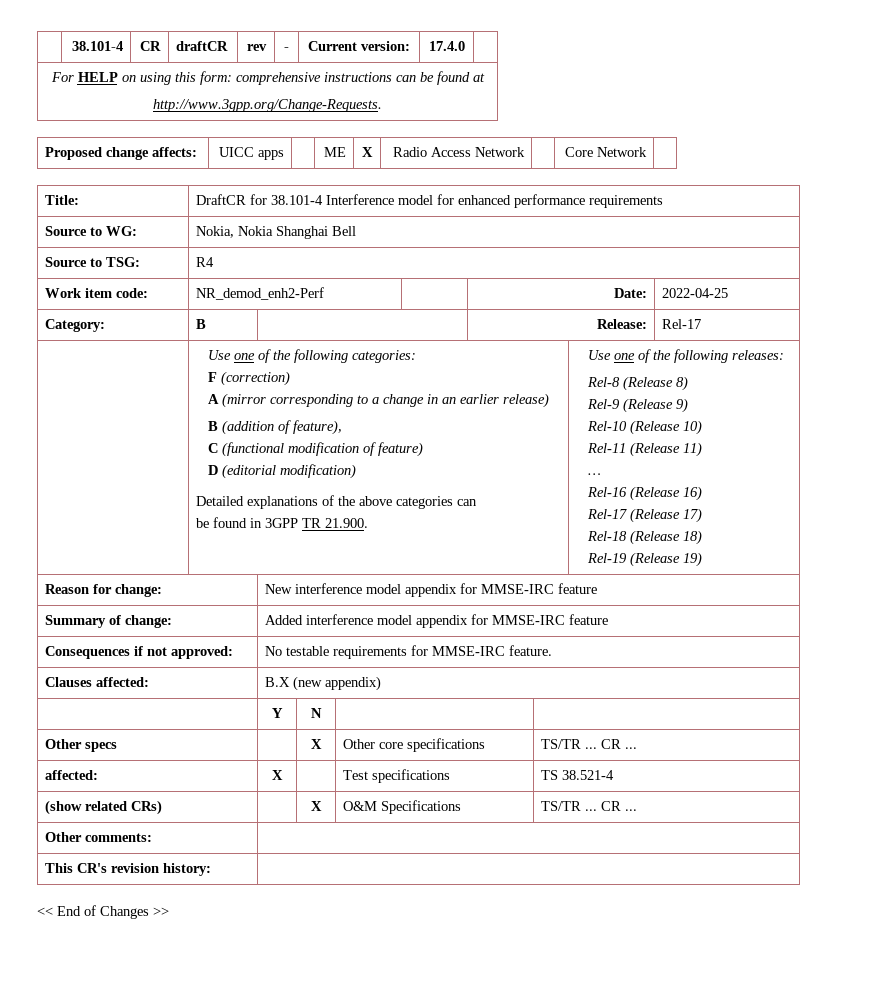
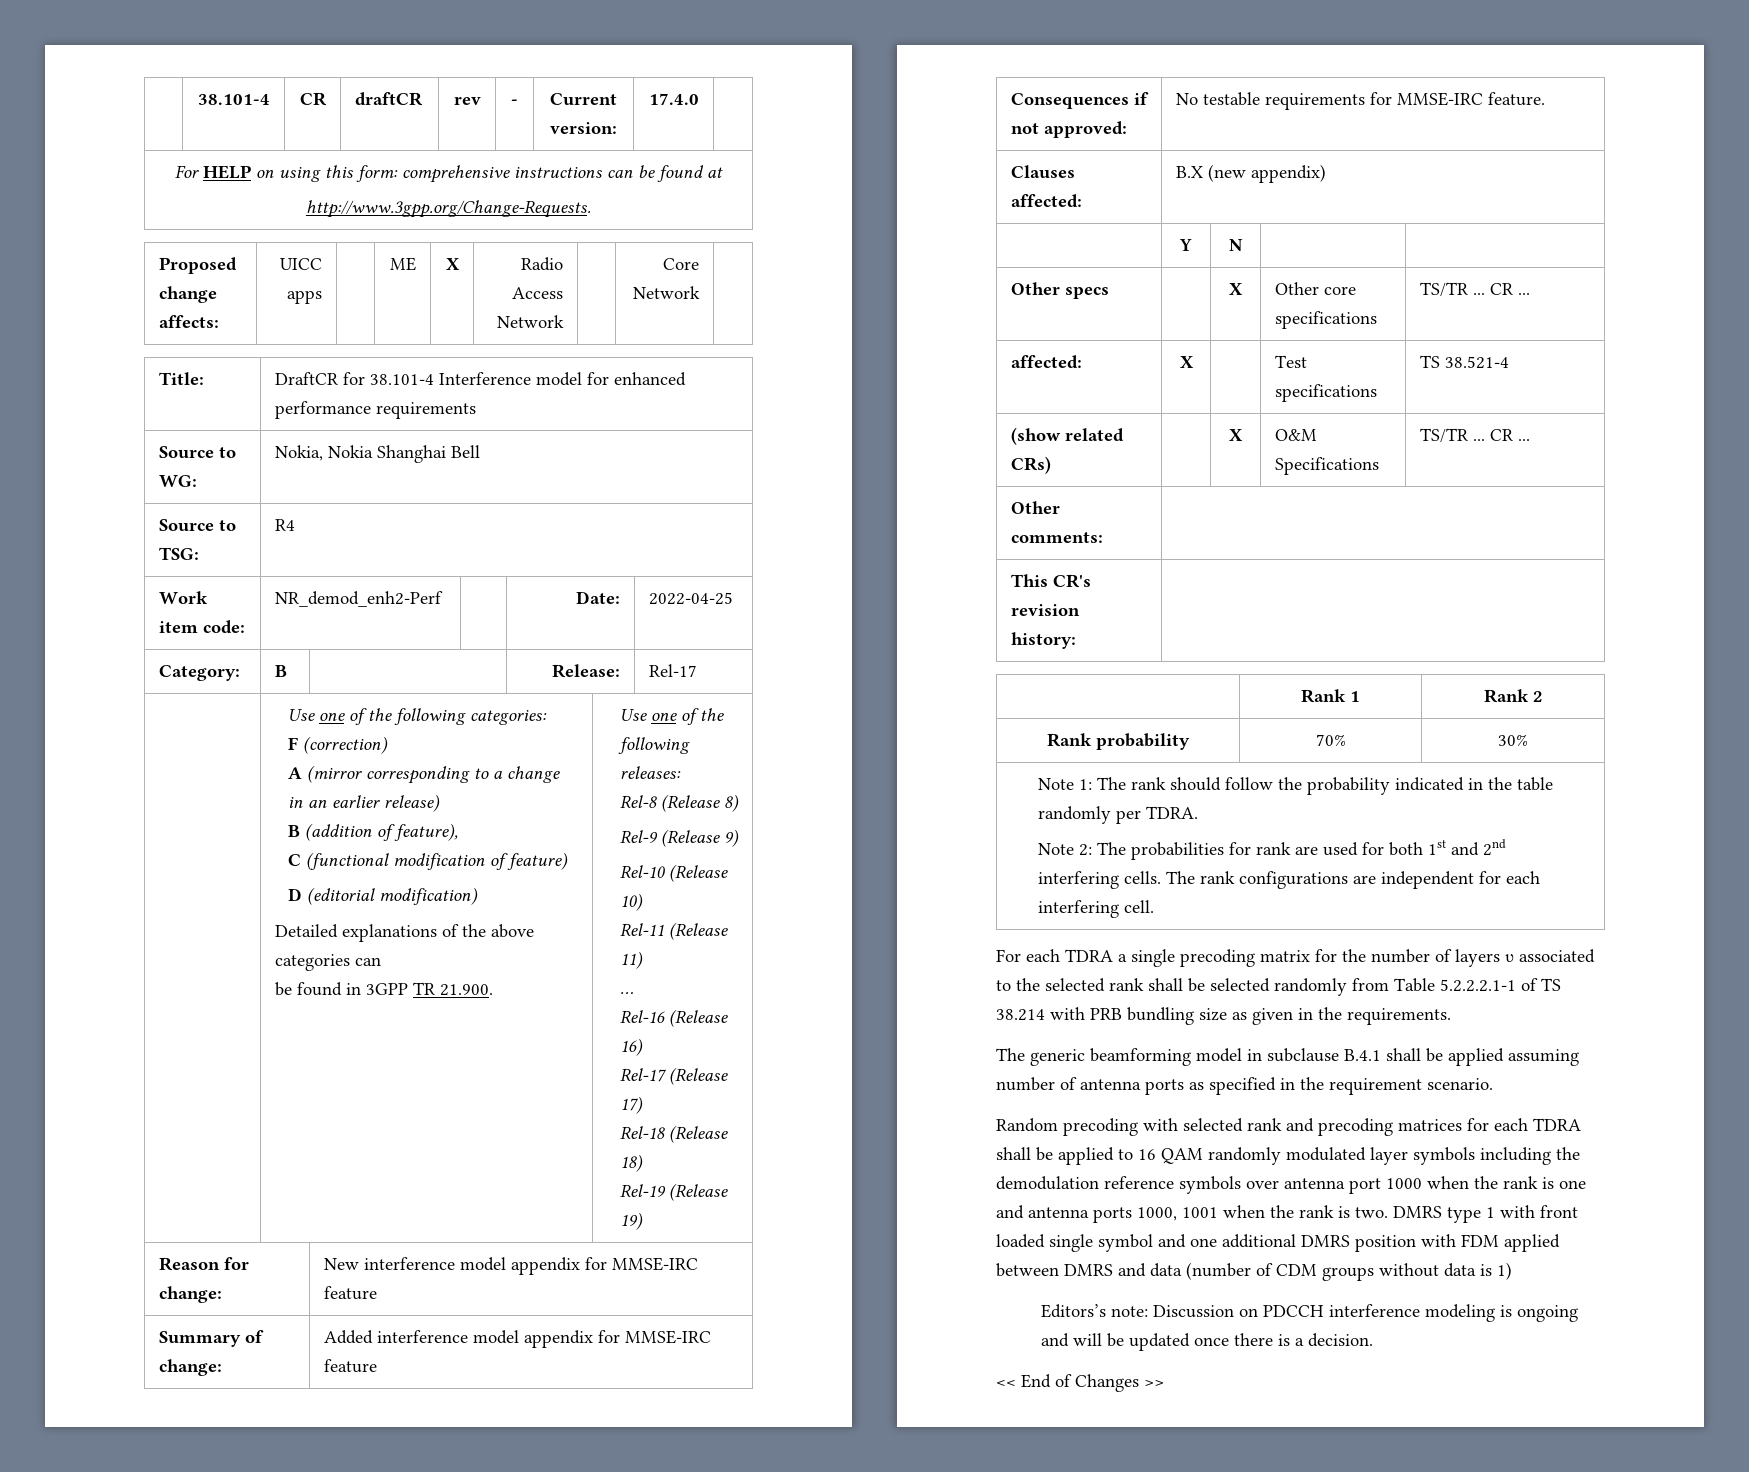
+ | Rank 1 | Rank 2
+ Rank probability | 70% | 30%
+ Note 1: The rank should follow the probability indicated in the table randomly per TDRA.
+ Note 2: The probabilities for rank are used for both 1st and 2nd interfering cells. The rank configurations are independent for each interfering cell.
+ For each TDRA a single precoding matrix for the number of layers υ associated to the selected rank shall be selected randomly from Table 5.2.2.2.1-1 of TS 38.214 with PRB bundling size as given in the requirements.
+ The generic beamforming model in subclause B.4.1 shall be applied assuming number of antenna ports as specified in the requirement scenario.
+ Random precoding with selected rank and precoding matrices for each TDRA shall be applied to 16 QAM randomly modulated layer symbols including the demodulation reference symbols over antenna port 1000 when the rank is one and antenna ports 1000, 1001 when the rank is two. DMRS type 1 with front loaded single symbol and one additional DMRS position with FDM applied between DMRS and data (number of CDM groups without data is 1)
+ Editors’s note: Discussion on PDCCH interference modeling is ongoing and will be updated once there is a decision.

